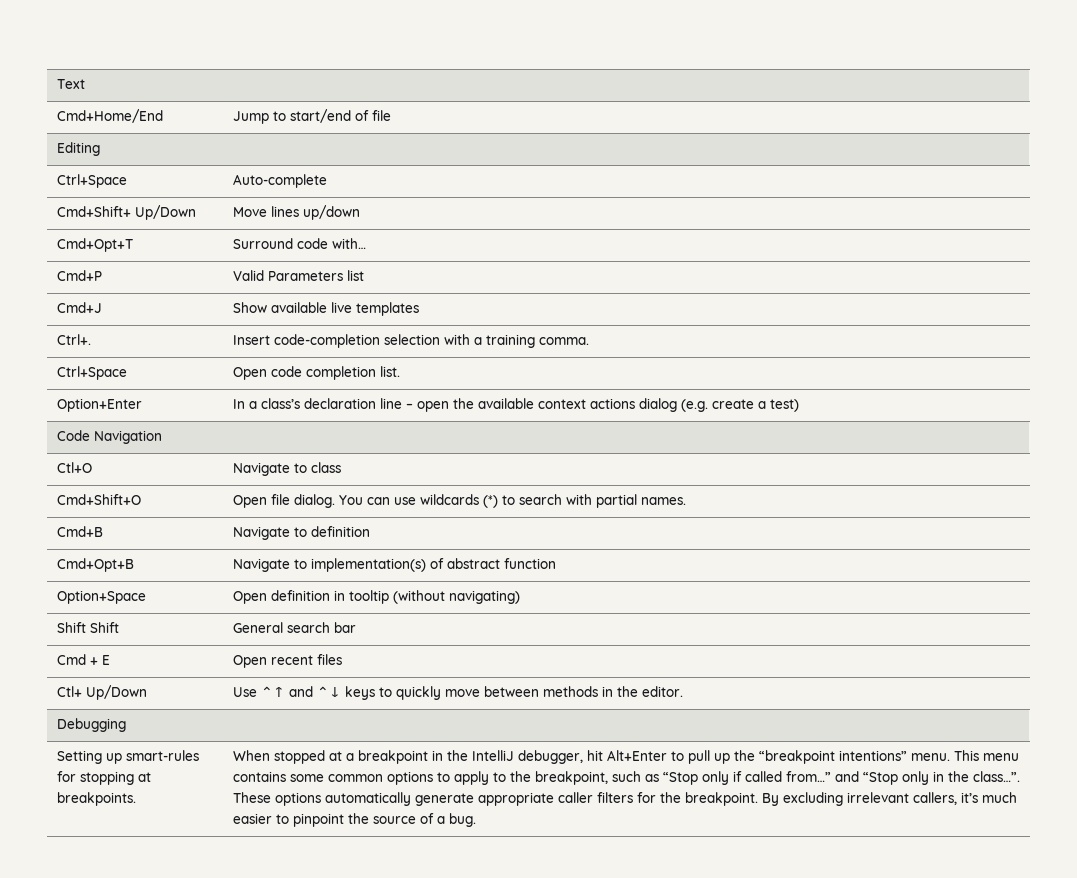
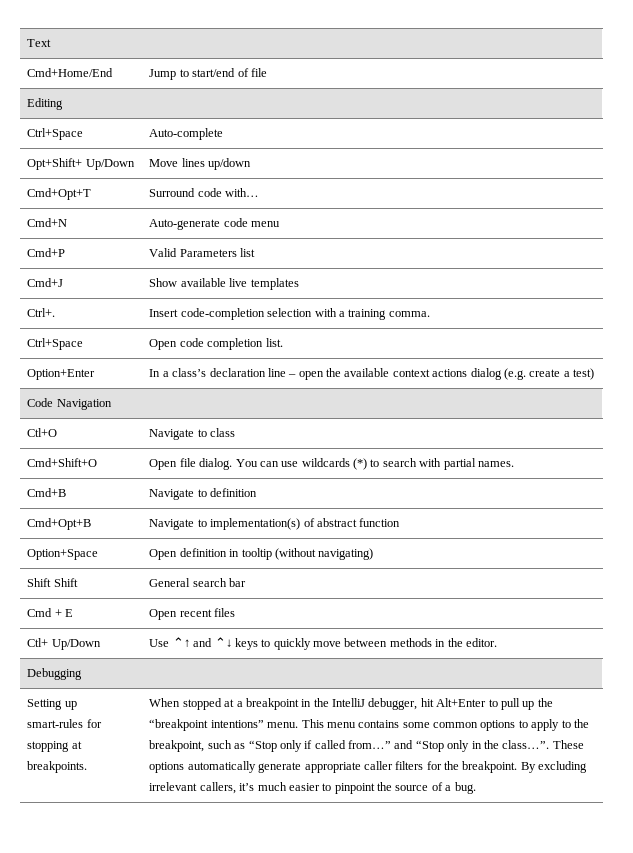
- Cmd+Shift+ Up/Down | Move lines up/down
+ Opt+Shift+ Up/Down | Move lines up/down
+ Cmd+N | Auto-generate code menu

